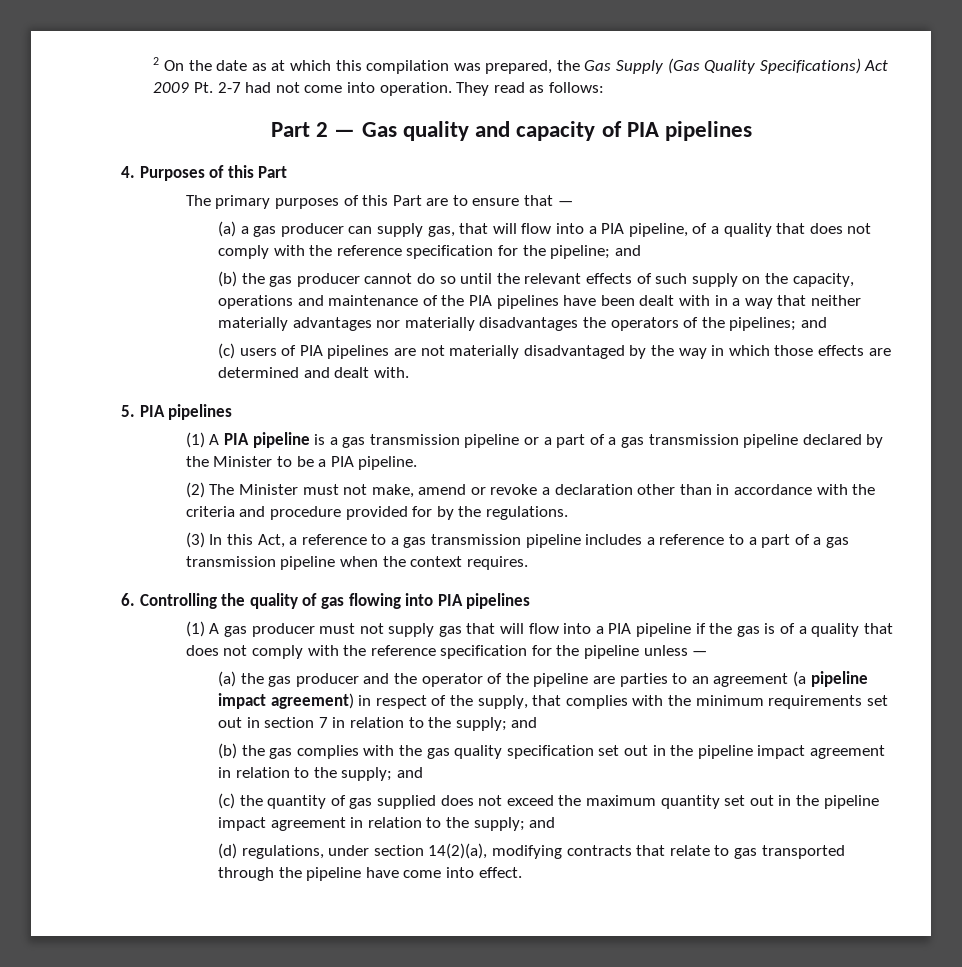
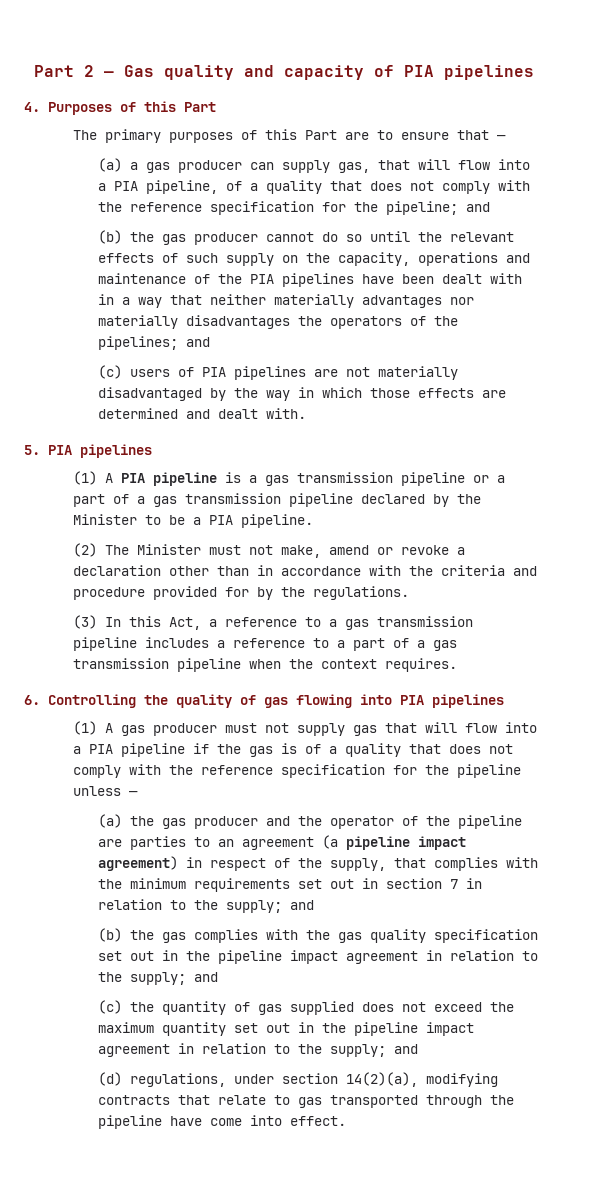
- 2 On the date as at which this compilation was prepared, the Gas Supply (Gas Quality Specifications) Act 2009 Pt. 2-7 had not come into operation. They read as follows:

